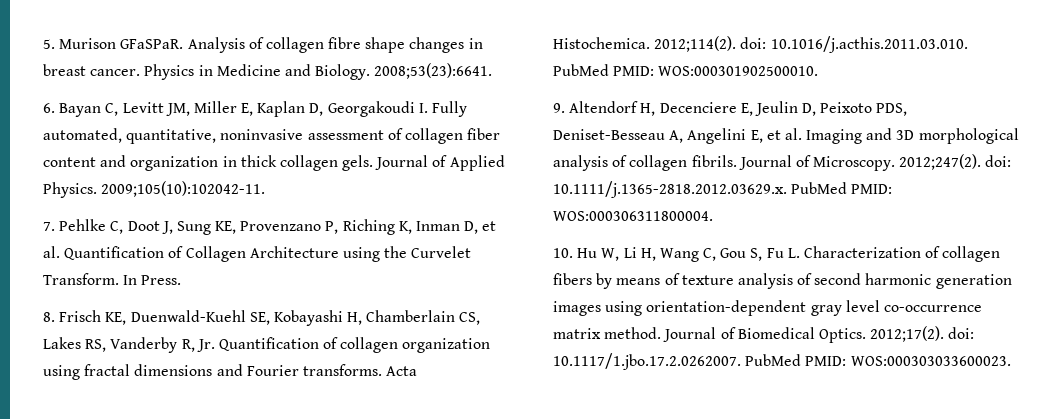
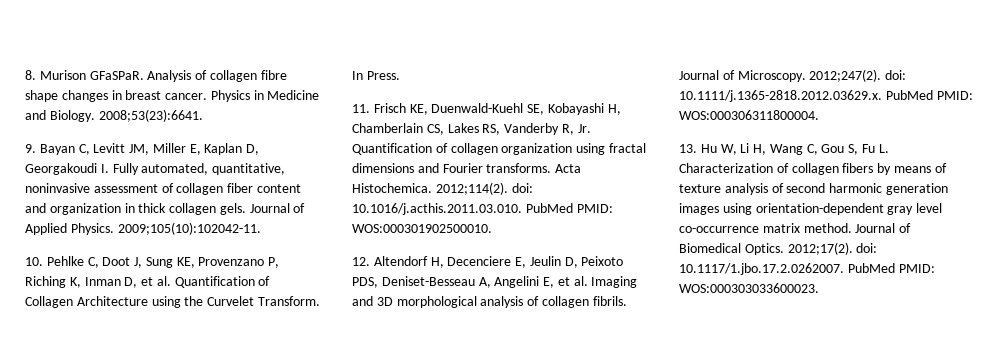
- 5. Murison GFaSPaR.
+ 8. Murison GFaSPaR.
- 6. Bayan C, Levitt JM, Miller E, Kaplan D, Georgakoudi I. Fully automated, quantitative, noninvasive assessment of collagen fiber content and organization in thick collagen gels.
+ 9. Bayan C, Levitt JM, Miller E, Kaplan D, Georgakoudi I. Fully automated, quantitative, noninvasive assessment of collagen fiber content and organization in thick collagen gels.
- 7. Pehlke C, Doot J, Sung KE, Provenzano P, Riching K, Inman D, et al. Quantification of Collagen Architecture using the Curvelet Transform.
+ 10. Pehlke C, Doot J, Sung KE, Provenzano P, Riching K, Inman D, et al. Quantification of Collagen Architecture using the Curvelet Transform.
- 8. Frisch KE, Duenwald-Kuehl SE, Kobayashi H, Chamberlain CS, Lakes RS, Vanderby R, Jr. Quantification of collagen organization using fractal dimensions and Fourier transforms.
+ 11. Frisch KE, Duenwald-Kuehl SE, Kobayashi H, Chamberlain CS, Lakes RS, Vanderby R, Jr. Quantification of collagen organization using fractal dimensions and Fourier transforms.
- 9. Altendorf H, Decenciere E, Jeulin D, Peixoto PDS, Deniset-Besseau A, Angelini E, et al. Imaging and 3D morphological analysis of collagen fibrils.
+ 12. Altendorf H, Decenciere E, Jeulin D, Peixoto PDS, Deniset-Besseau A, Angelini E, et al. Imaging and 3D morphological analysis of collagen fibrils.
- 10. Hu W, Li H, Wang C, Gou S, Fu L. Characterization of collagen fibers by means of texture analysis of second harmonic generation images using orientation-dependent gray level co-occurrence matrix method.
+ 13. Hu W, Li H, Wang C, Gou S, Fu L. Characterization of collagen fibers by means of texture analysis of second harmonic generation images using orientation-dependent gray level co-occurrence matrix method.

